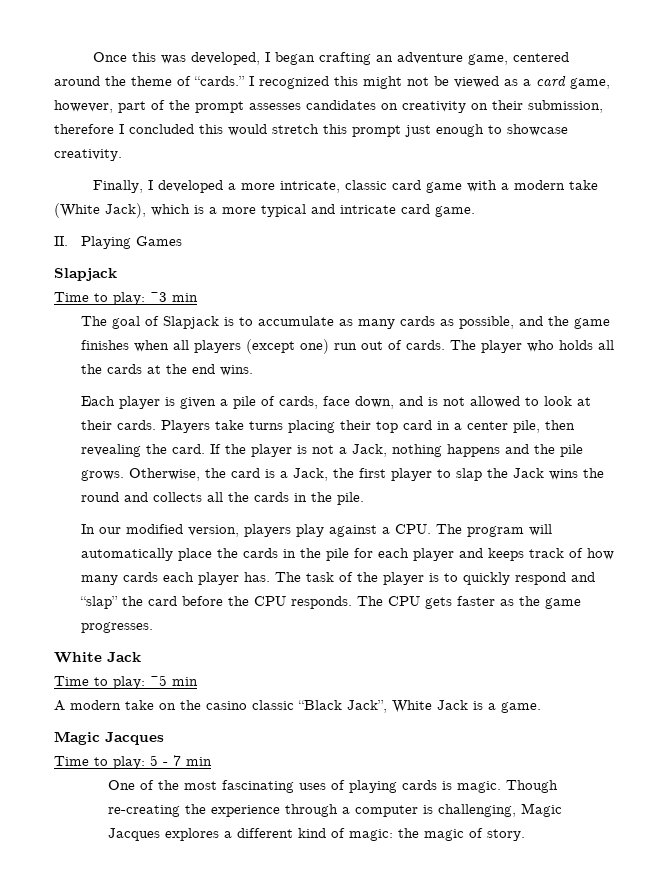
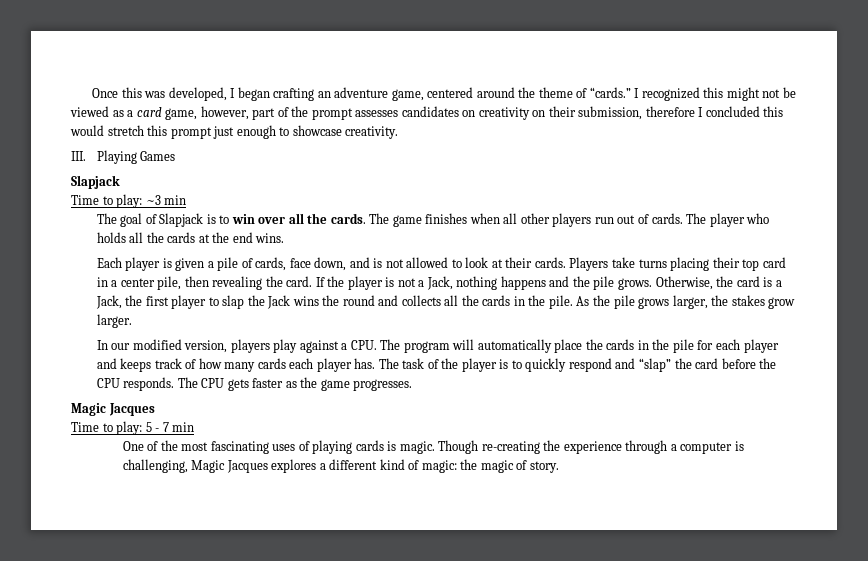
- Finally, I developed a more intricate, classic card game with a modern take (White Jack), which is a more typical and intricate card game.
- II. Playing Games
+ III. Playing Games
- The goal of Slapjack is to accumulate as many cards as possible, and the game finishes when all players (except one) run out of cards.
+ The goal of Slapjack is to win over all the cards. The game finishes when all other players run out of cards.
+ As the pile grows larger, the stakes grow larger.
  The CPU gets faster as the game progresses.
- White Jack
- Time to play: ~5 min
- A modern take on the casino classic “Black Jack”, White Jack is a game.

